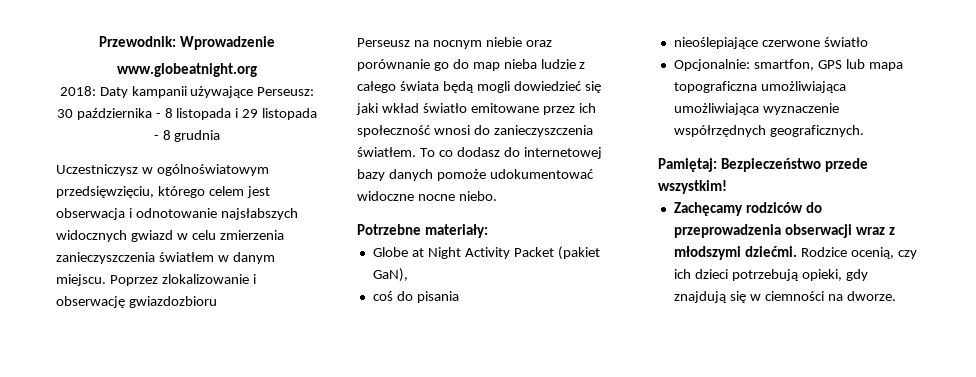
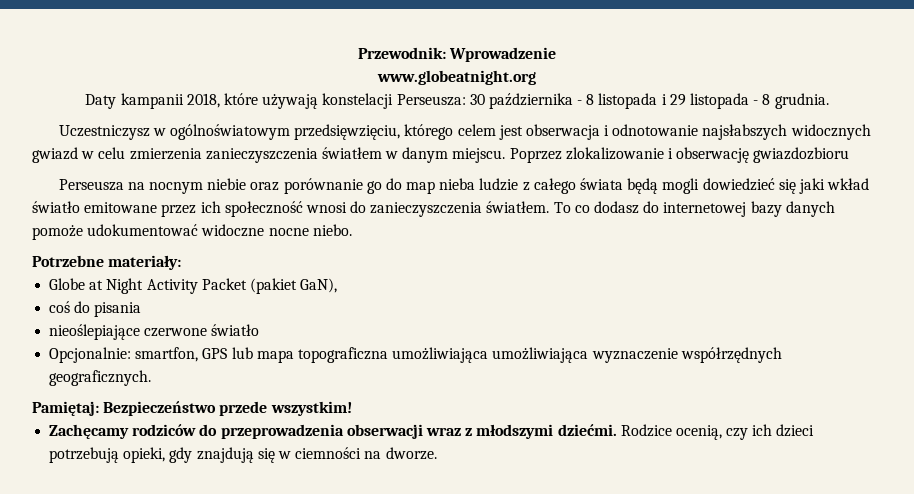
- 2018: Daty kampanii używające Perseusz: 30 października - 8 listopada i 29 listopada - 8 grudnia
+ Daty kampanii 2018, które używają konstelacji Perseusza: 30 października - 8 listopada i 29 listopada - 8 grudnia.
- Perseusz na nocnym niebie oraz porównanie go do map nieba ludzie z całego świata będą mogli dowiedzieć się jaki wkład światło emitowane przez ich społeczność wnosi do zanieczyszczenia światłem.
+ Perseusza na nocnym niebie oraz porównanie go do map nieba ludzie z całego świata będą mogli dowiedzieć się jaki wkład światło emitowane przez ich społeczność wnosi do zanieczyszczenia światłem.

